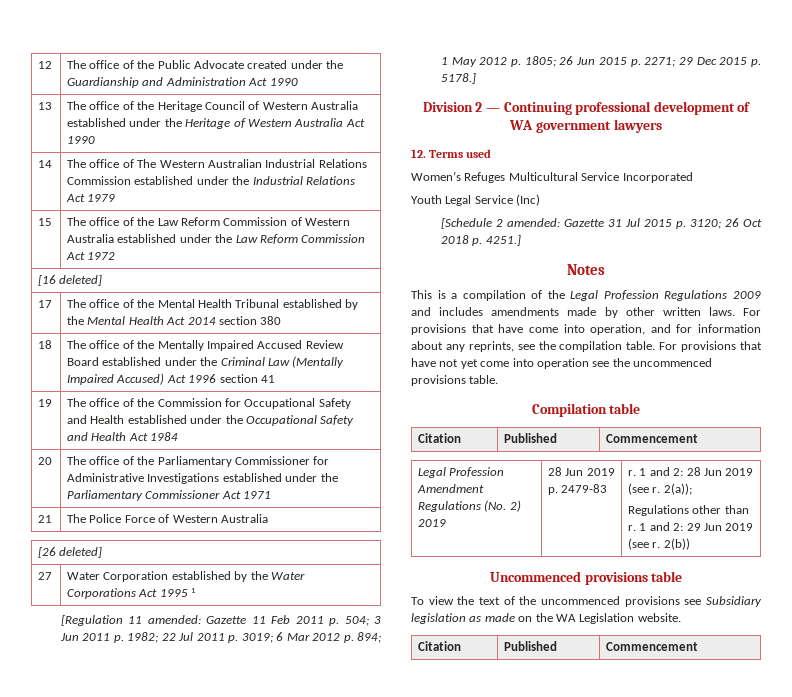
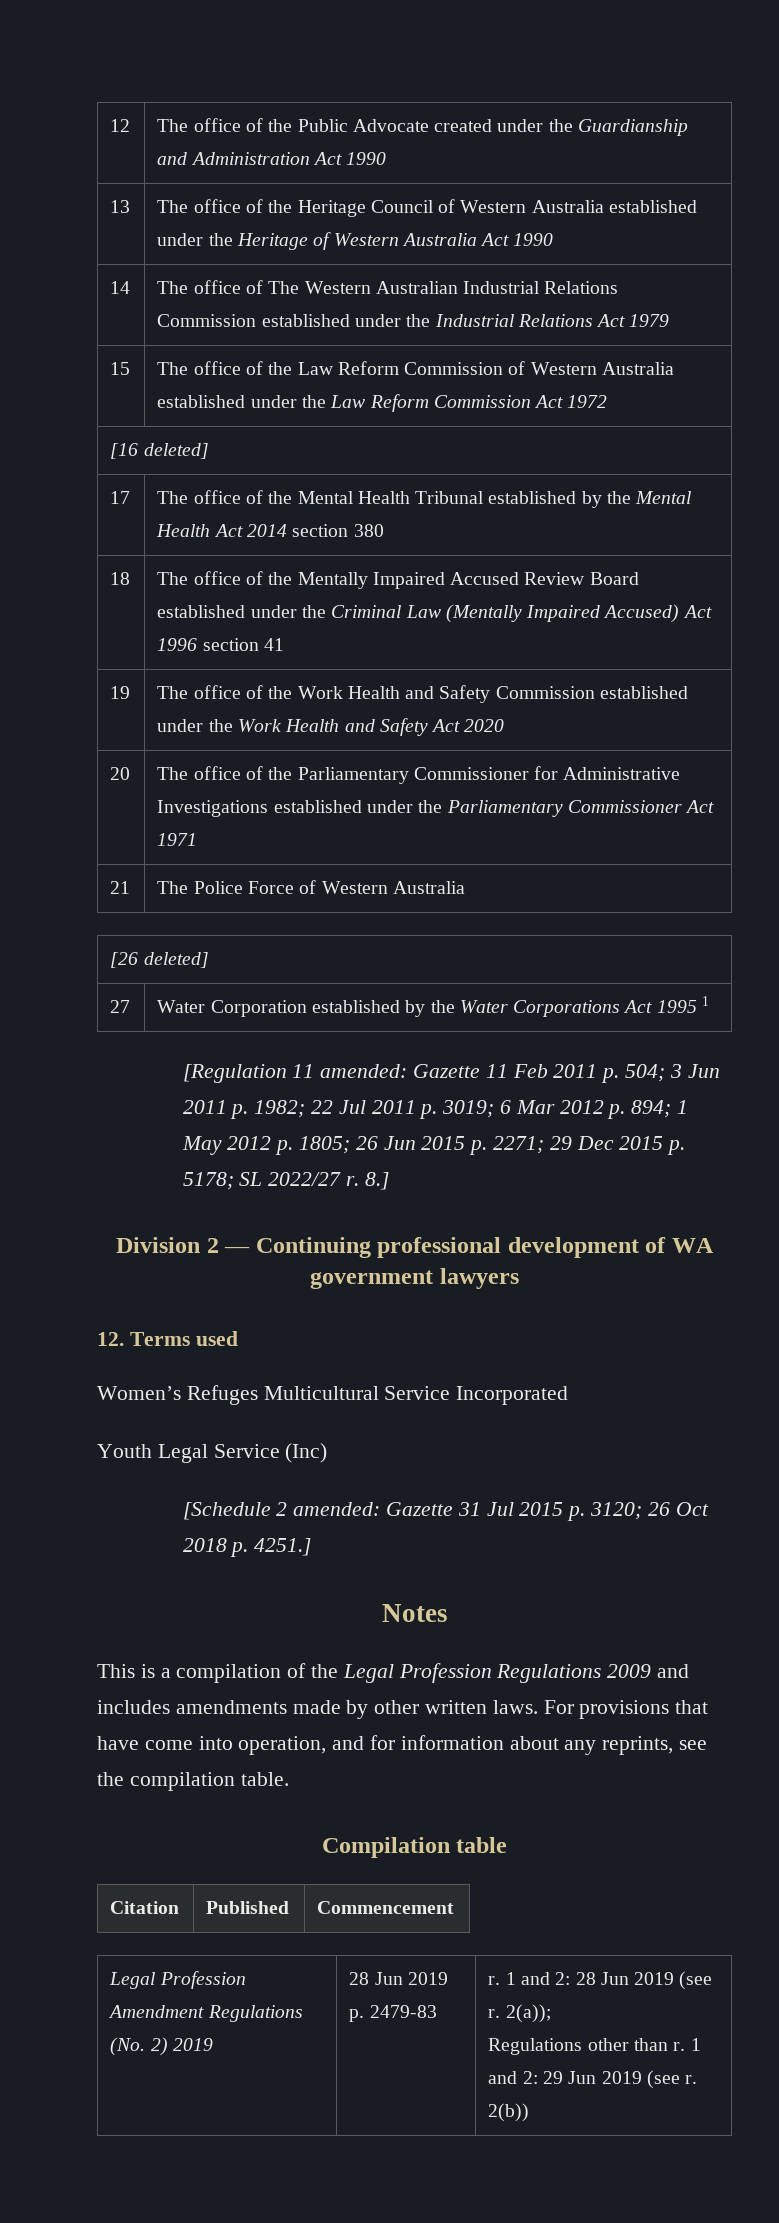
- 19 | The office of the Commission for Occupational Safety and Health established under the Occupational Safety and Health Act 1984
+ 19 | The office of the Work Health and Safety Commission established under the Work Health and Safety Act 2020
- [Regulation 11 amended: Gazette 11 Feb 2011 p. 504; 3 Jun 2011 p. 1982; 22 Jul 2011 p. 3019; 6 Mar 2012 p. 894; 1 May 2012 p. 1805; 26 Jun 2015 p. 2271; 29 Dec 2015 p. 5178.]
+ [Regulation 11 amended: Gazette 11 Feb 2011 p. 504; 3 Jun 2011 p. 1982; 22 Jul 2011 p. 3019; 6 Mar 2012 p. 894; 1 May 2012 p. 1805; 26 Jun 2015 p. 2271; 29 Dec 2015 p. 5178; SL 2022/27 r. 8.]
- For provisions that have not yet come into operation see the uncommenced provisions table.
- Uncommenced provisions table
- To view the text of the uncommenced provisions see Subsidiary legislation as made on the WA Legislation website.
- Citation | Published | Commencement

